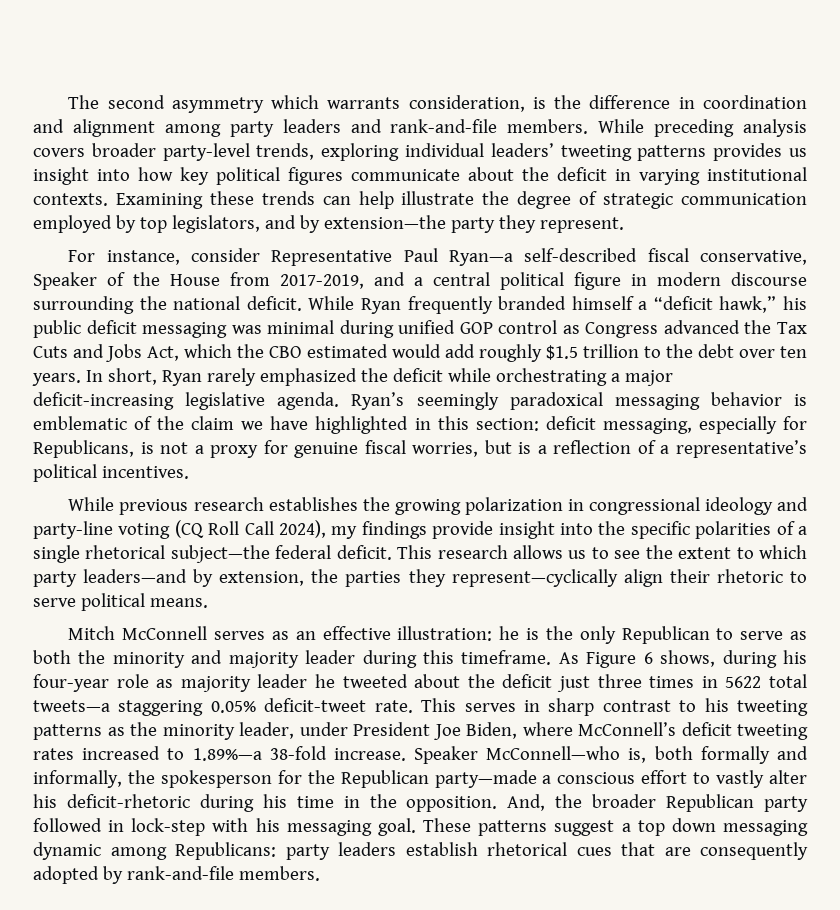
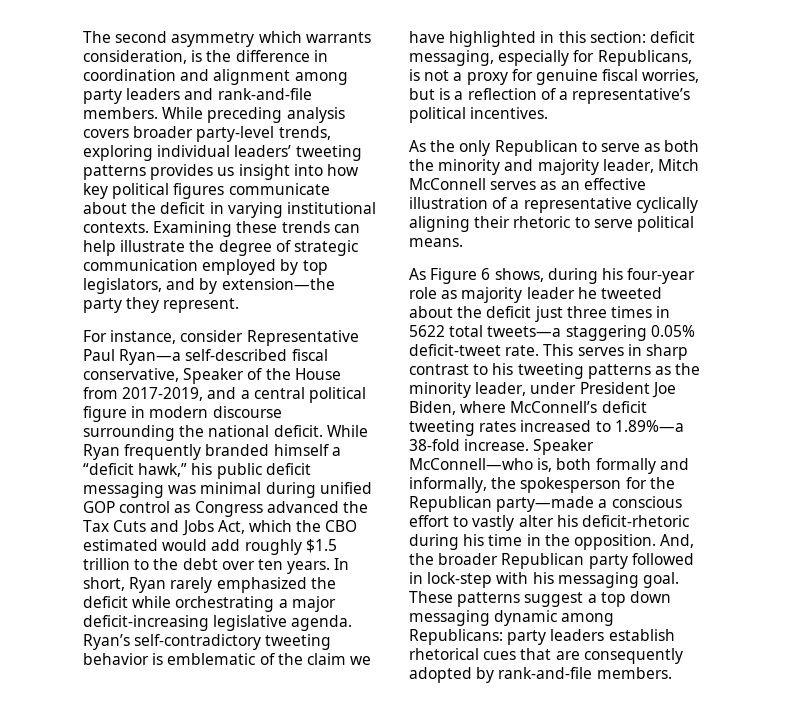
- Ryan’s seemingly paradoxical messaging behavior is emblematic of the claim we have highlighted in this section: deficit messaging, especially for Republicans, is not a proxy for genuine fiscal worries, but is a reflection of a representative’s political incentives.
+ Ryan’s self-contradictory tweeting behavior is emblematic of the claim we have highlighted in this section: deficit messaging, especially for Republicans, is not a proxy for genuine fiscal worries, but is a reflection of a representative’s political incentives.
- While previous research establishes the growing polarization in congressional ideology and party-line voting (CQ Roll Call 2024), my findings provide insight into the specific polarities of a single rhetorical subject—the federal deficit. This research allows us to see the extent to which party leaders—and by extension, the parties they represent—cyclically align their rhetoric to serve political means.
- Mitch McConnell serves as an effective illustration: he is the only Republican to serve as both the minority and majority leader during this timeframe. As Figure 6 shows, during his four-year role as majority leader he tweeted about the deficit just three times in 5622 total tweets—a staggering 0.05% deficit-tweet rate.
+ As the only Republican to serve as both the minority and majority leader, Mitch McConnell serves as an effective illustration of a representative cyclically aligning their rhetoric to serve political means.
+ As Figure 6 shows, during his four-year role as majority leader he tweeted about the deficit just three times in 5622 total tweets—a staggering 0.05% deficit-tweet rate.

